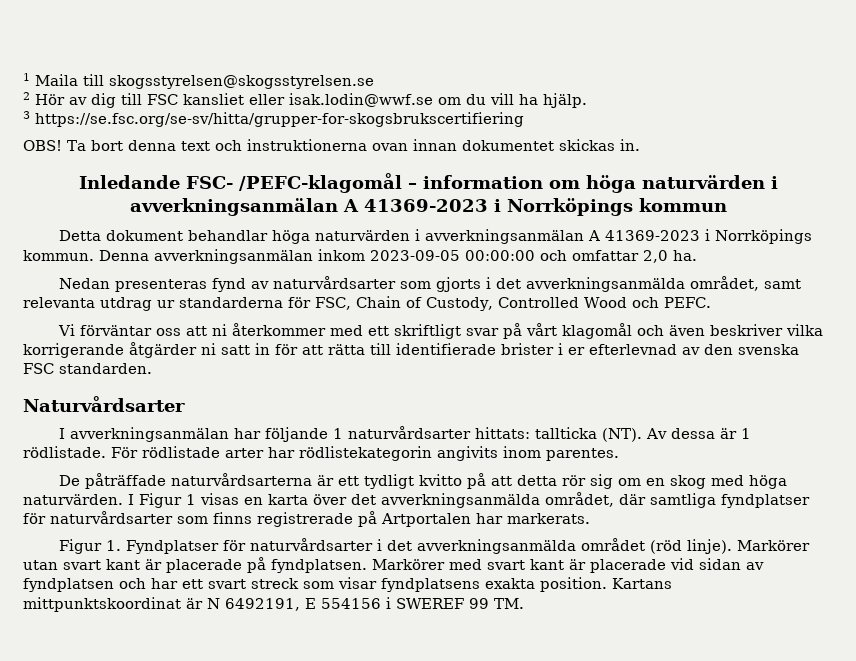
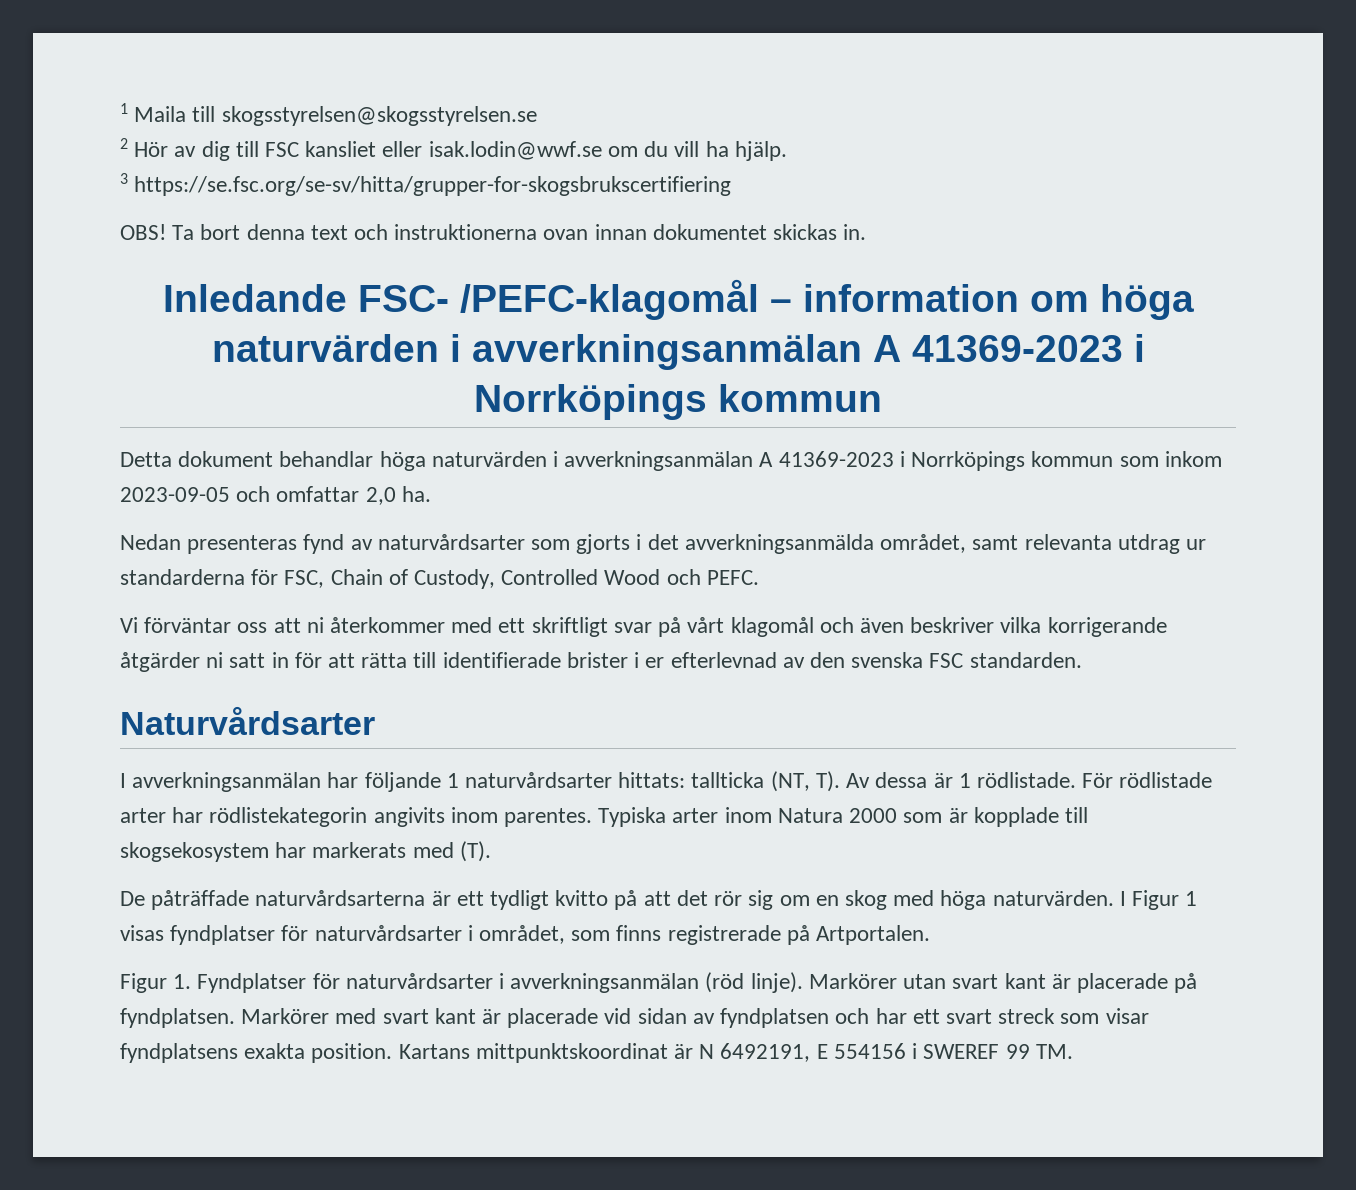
- Detta dokument behandlar höga naturvärden i avverkningsanmälan A 41369-2023 i Norrköpings kommun. Denna avverkningsanmälan inkom 2023-09-05 00:00:00 och omfattar 2,0 ha.
+ Detta dokument behandlar höga naturvärden i avverkningsanmälan A 41369-2023 i Norrköpings kommun som inkom 2023-09-05 och omfattar 2,0 ha.
- I avverkningsanmälan har följande 1 naturvårdsarter hittats: tallticka (NT). Av dessa är 1 rödlistade.
+ I avverkningsanmälan har följande 1 naturvårdsarter hittats: tallticka (NT, T). Av dessa är 1 rödlistade.
+ Typiska arter inom Natura 2000 som är kopplade till skogsekosystem har markerats med (T).
- De påträffade naturvårdsarterna är ett tydligt kvitto på att detta rör sig om en skog med höga naturvärden.
+ De påträffade naturvårdsarterna är ett tydligt kvitto på att det rör sig om en skog med höga naturvärden.
- I Figur 1 visas en karta över det avverkningsanmälda området, där samtliga fyndplatser för naturvårdsarter som finns registrerade på Artportalen har markerats.
+ I Figur 1 visas fyndplatser för naturvårdsarter i området, som finns registrerade på Artportalen.
- Figur 1. Fyndplatser för naturvårdsarter i det avverkningsanmälda området (röd linje).
+ Figur 1. Fyndplatser för naturvårdsarter i avverkningsanmälan (röd linje).

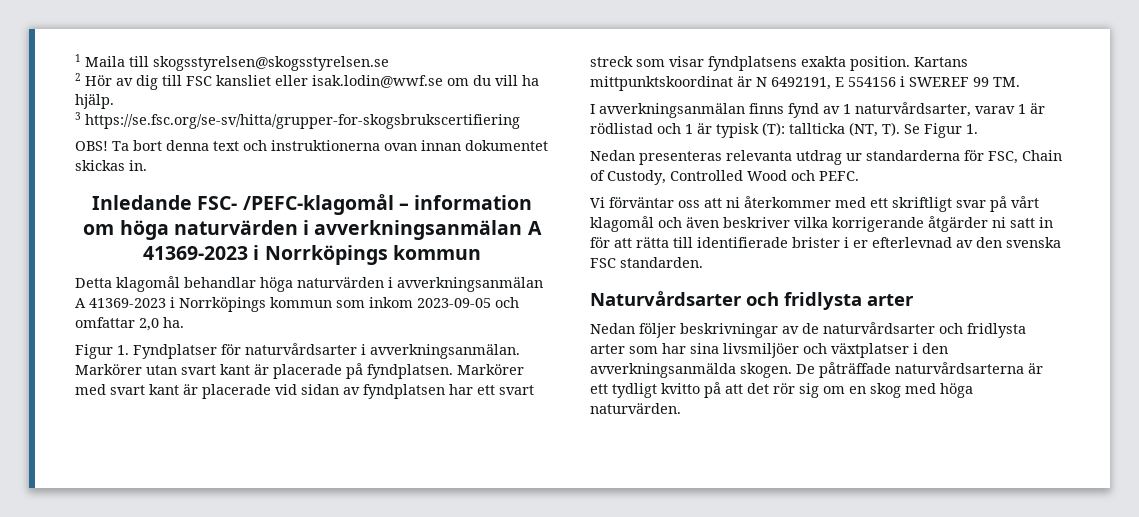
- Detta dokument behandlar höga naturvärden i avverkningsanmälan A 41369-2023 i Norrköpings kommun som inkom 2023-09-05 och omfattar 2,0 ha.
+ Detta klagomål behandlar höga naturvärden i avverkningsanmälan A 41369-2023 i Norrköpings kommun som inkom 2023-09-05 och omfattar 2,0 ha.
- Nedan presenteras fynd av naturvårdsarter som gjorts i det avverkningsanmälda området, samt relevanta utdrag ur standarderna för FSC, Chain of Custody, Controlled Wood och PEFC.
+ Figur 1. Fyndplatser för naturvårdsarter i avverkningsanmälan. Markörer utan svart kant är placerade på fyndplatsen. Markörer med svart kant är placerade vid sidan av fyndplatsen har ett svart streck som visar fyndplatsens exakta position. Kartans mittpunktskoordinat är N 6492191, E 554156 i SWEREF 99 TM.
+ I avverkningsanmälan finns fynd av 1 naturvårdsarter, varav 1 är rödlistad och 1 är typisk (T): tallticka (NT, T). Se Figur 1.
+ Nedan presenteras relevanta utdrag ur standarderna för FSC, Chain of Custody, Controlled Wood och PEFC.
- Naturvårdsarter
- I avverkningsanmälan har följande 1 naturvårdsarter hittats: tallticka (NT, T). Av dessa är 1 rödlistade. För rödlistade arter har rödlistekategorin angivits inom parentes. Typiska arter inom Natura 2000 som är kopplade till skogsekosystem har markerats med (T).
- De påträffade naturvårdsarterna är ett tydligt kvitto på att det rör sig om en skog med höga naturvärden. I Figur 1 visas fyndplatser för naturvårdsarter i området, som finns registrerade på Artportalen.
- Figur 1. Fyndplatser för naturvårdsarter i avverkningsanmälan (röd linje). Markörer utan svart kant är placerade på fyndplatsen. Markörer med svart kant är placerade vid sidan av fyndplatsen och har ett svart streck som visar fyndplatsens exakta position. Kartans mittpunktskoordinat är N 6492191, E 554156 i SWEREF 99 TM.
+ Naturvårdsarter och fridlysta arter
+ Nedan följer beskrivningar av de naturvårdsarter och fridlysta arter som har sina livsmiljöer och växtplatser i den avverkningsanmälda skogen. De påträffade naturvårdsarterna är ett tydligt kvitto på att det rör sig om en skog med höga naturvärden.

